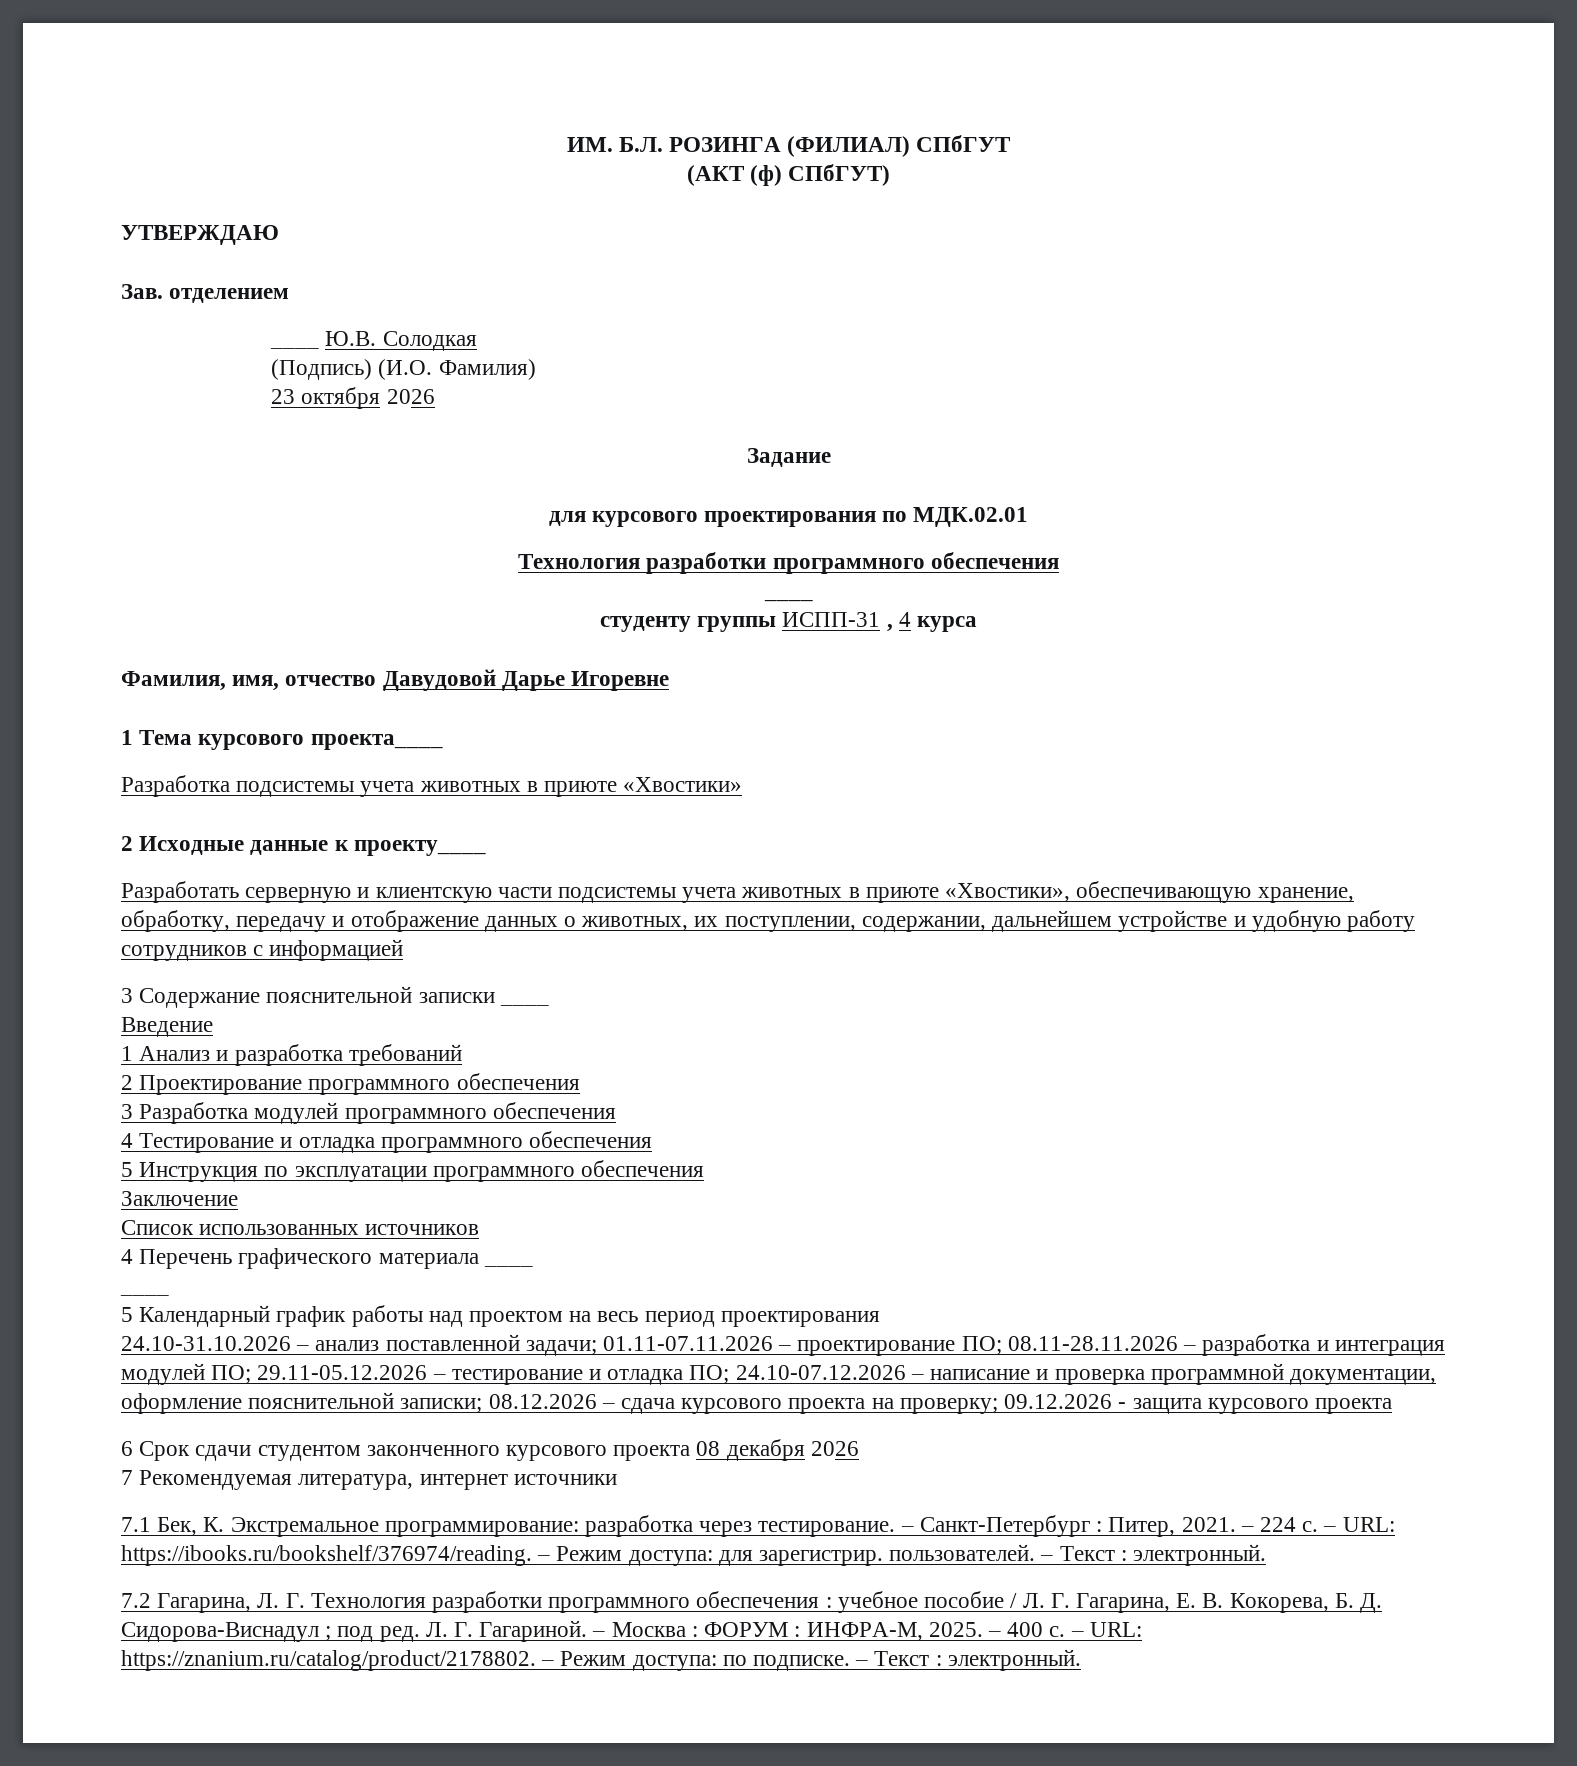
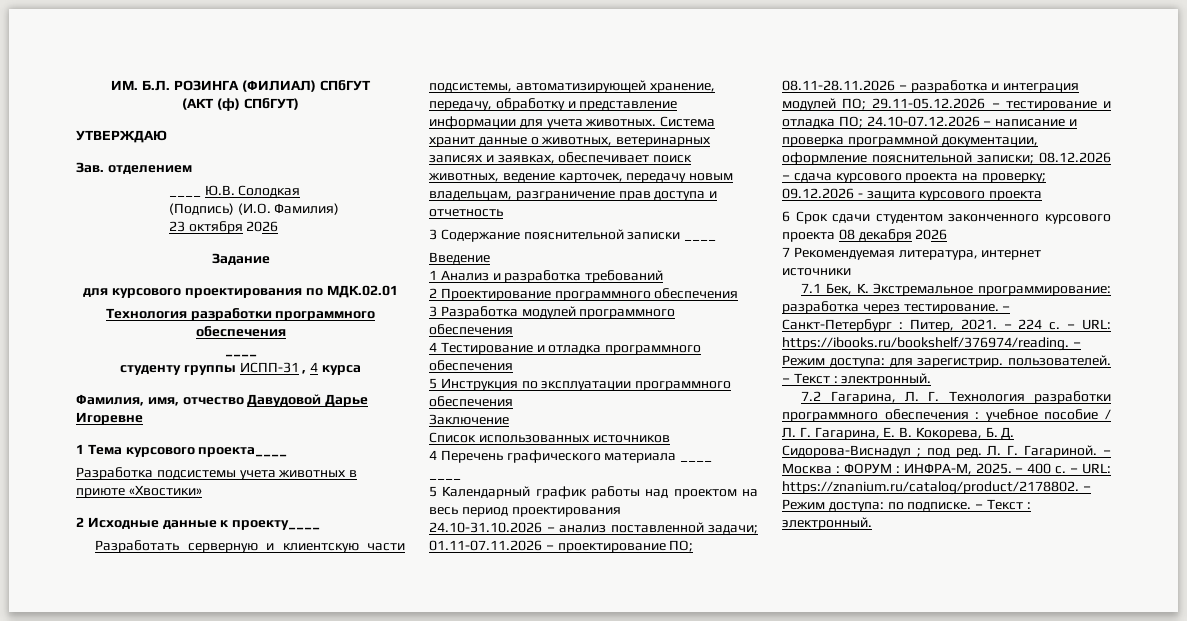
- Разработать серверную и клиентскую части подсистемы учета животных в приюте «Хвостики», обеспечивающую хранение, обработку, передачу и отображение данных о животных, их поступлении, содержании, дальнейшем устройстве и удобную работу сотрудников с информацией
+ Разработать серверную и клиентскую части подсистемы, автоматизирующей хранение, передачу, обработку и представление информации для учета животных. Система хранит данные о животных, ветеринарных записях и заявках, обеспечивает поиск животных, ведение карточек, передачу новым владельцам, разграничение прав доступа и отчетность

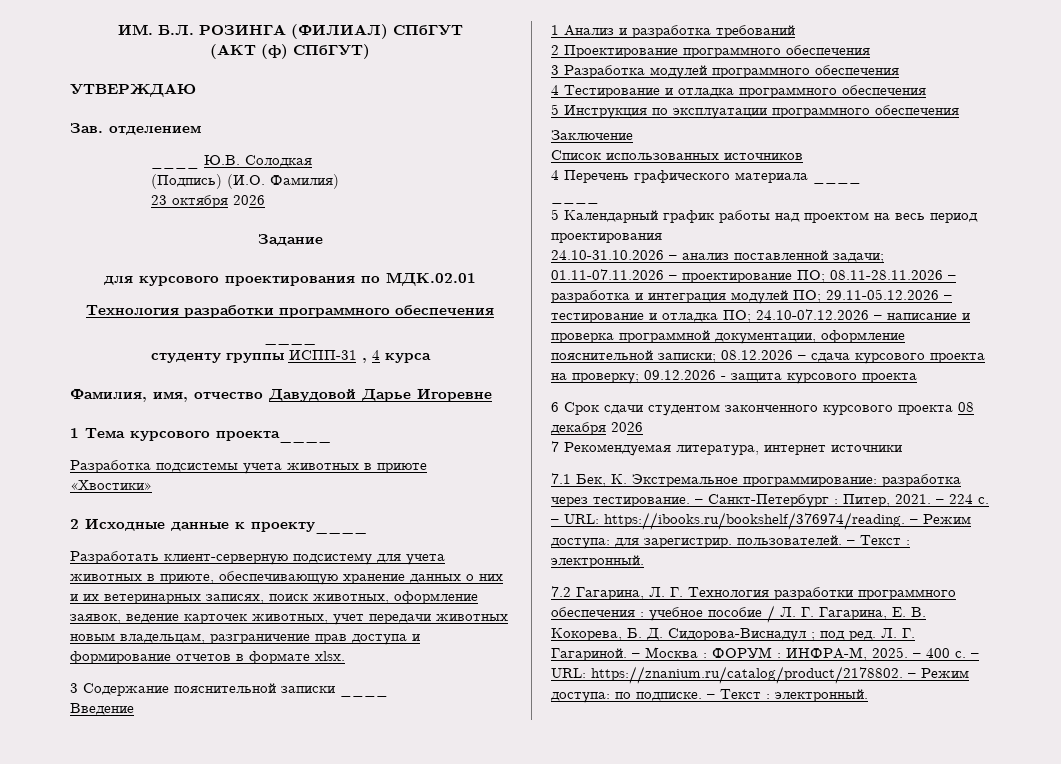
- Разработать серверную и клиентскую части подсистемы, автоматизирующей хранение, передачу, обработку и представление информации для учета животных. Система хранит данные о животных, ветеринарных записях и заявках, обеспечивает поиск животных, ведение карточек, передачу новым владельцам, разграничение прав доступа и отчетность
+ Разработать клиент-серверную подсистему для учета животных в приюте, обеспечивающую хранение данных о них и их ветеринарных записях, поиск животных, оформление заявок, ведение карточек животных, учет передачи животных новым владельцам, разграничение прав доступа и формирование отчетов в формате xlsx.

